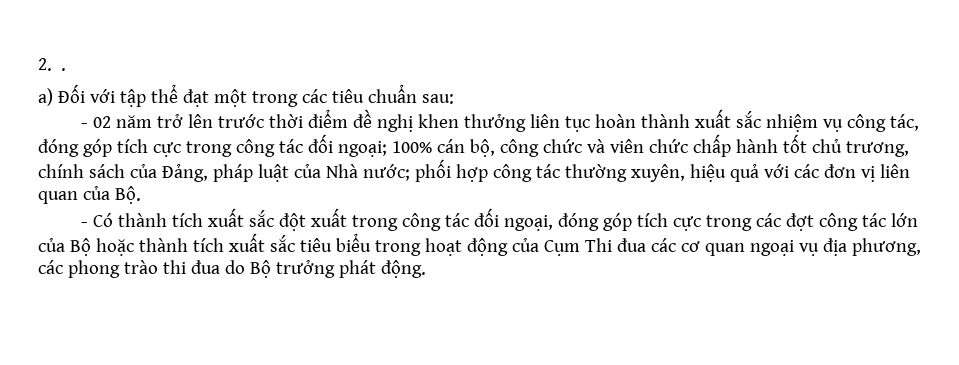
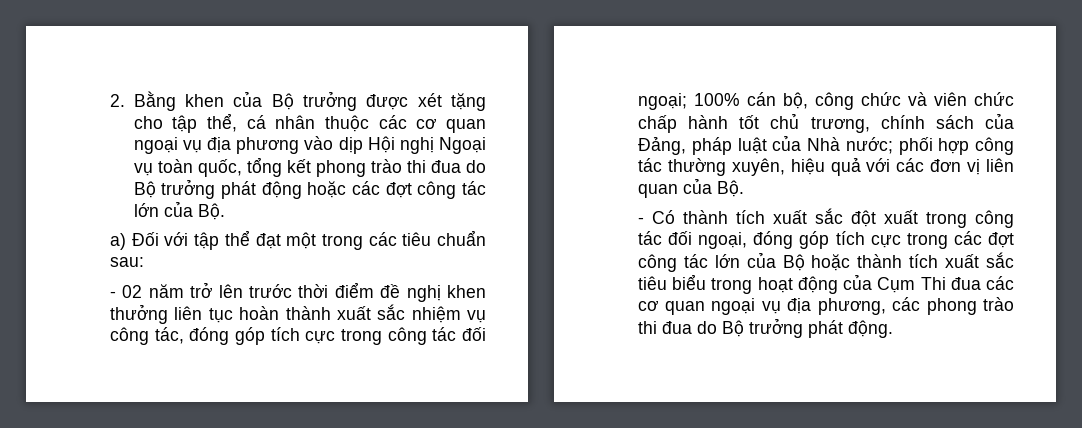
- 2. .
+ 2. Bằng khen của Bộ trưởng được xét tặng cho tập thể, cá nhân thuộc các cơ quan ngoại vụ địa phương vào dịp Hội nghị Ngoại vụ toàn quốc, tổng kết phong trào thi đua do Bộ trưởng phát động hoặc các đợt công tác lớn của Bộ.

